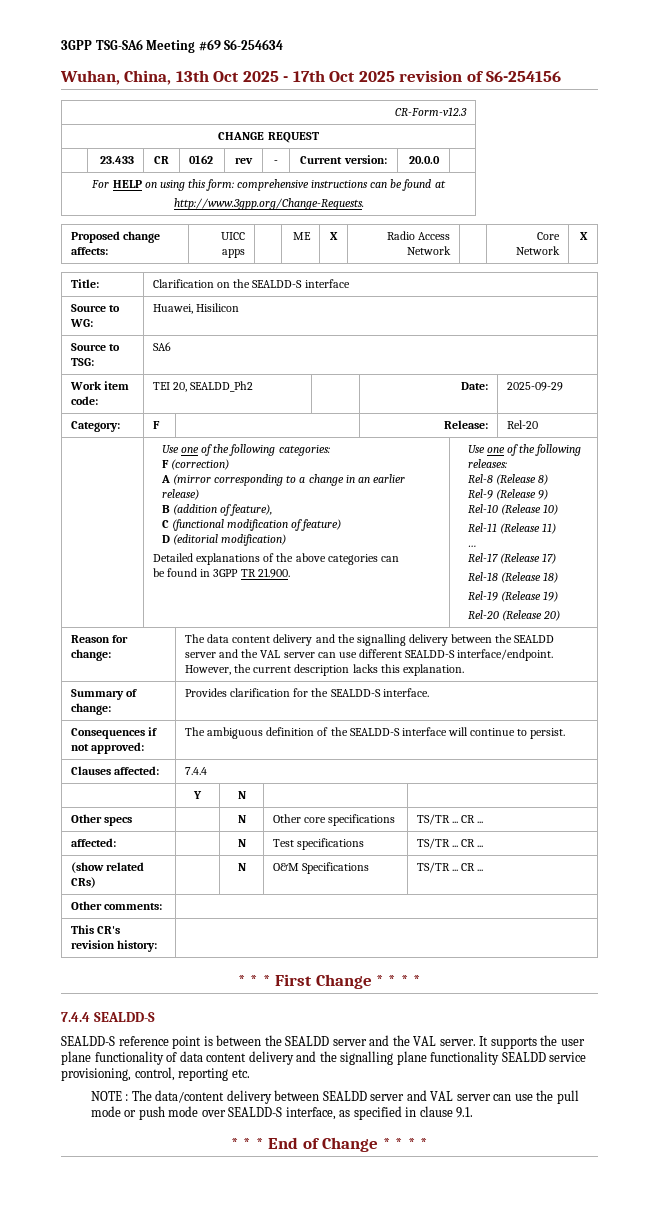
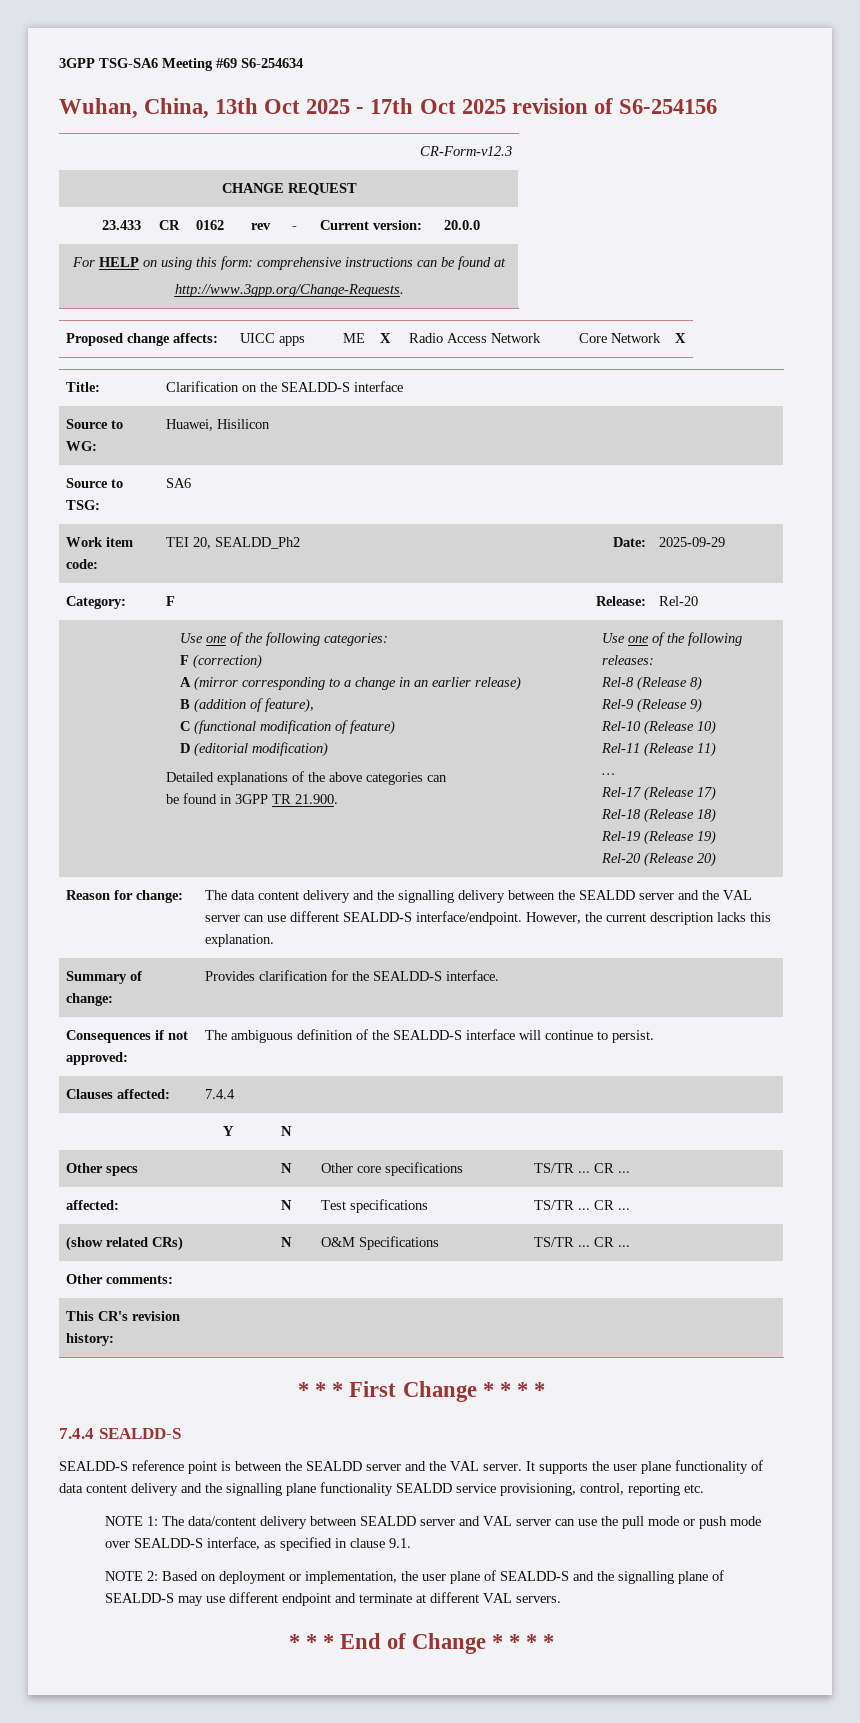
- NOTE : The data/content delivery between SEALDD server and VAL server can use the pull mode or push mode over SEALDD-S interface, as specified in clause 9.1.
+ NOTE 1: The data/content delivery between SEALDD server and VAL server can use the pull mode or push mode over SEALDD-S interface, as specified in clause 9.1.
+ NOTE 2: Based on deployment or implementation, the user plane of SEALDD-S and the signalling plane of SEALDD-S may use different endpoint and terminate at different VAL servers.

